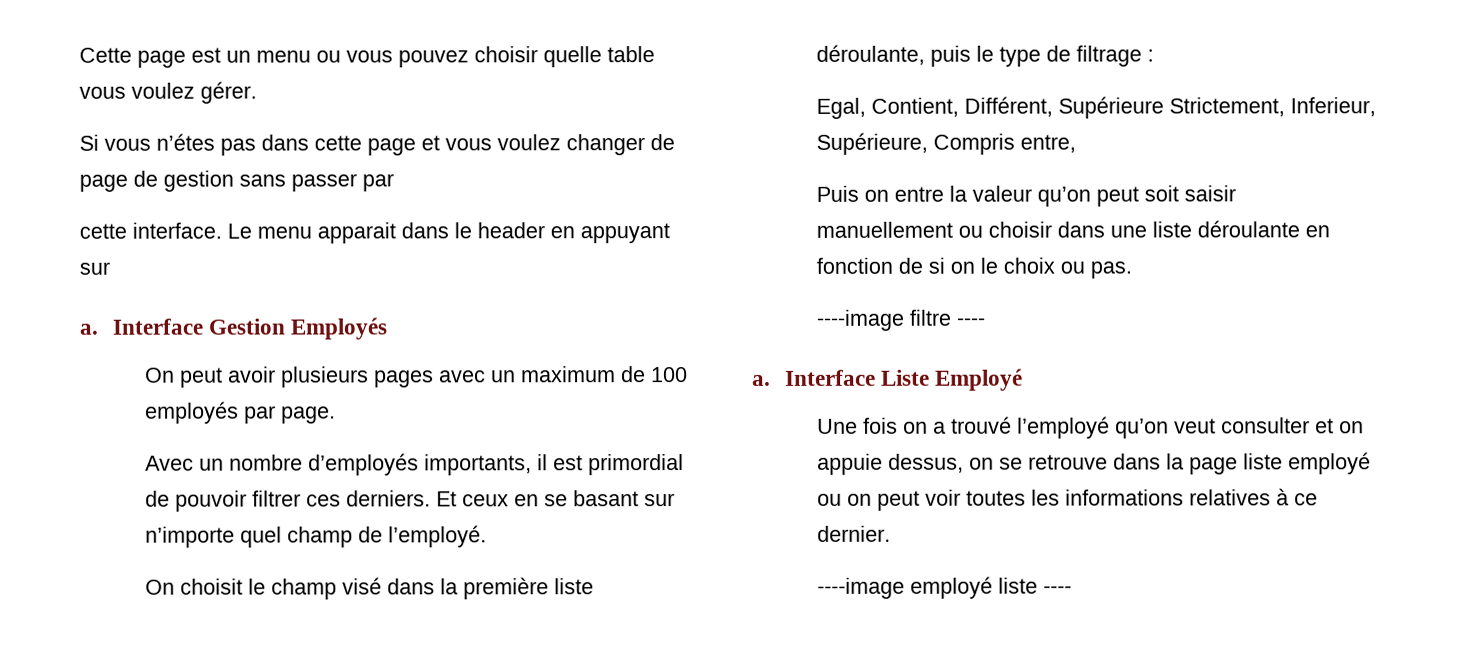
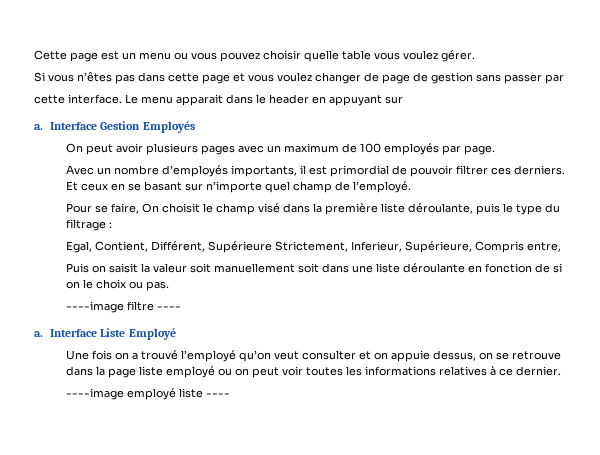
- Si vous n’étes pas dans cette page et vous voulez changer de page de gestion sans passer par
+ Si vous n’êtes pas dans cette page et vous voulez changer de page de gestion sans passer par
- On choisit le champ visé dans la première liste déroulante, puis le type de filtrage :
+ Pour se faire, On choisit le champ visé dans la première liste déroulante, puis le type du filtrage :
- Puis on entre la valeur qu’on peut soit saisir manuellement ou choisir dans une liste déroulante en fonction de si on le choix ou pas.
+ Puis on saisit la valeur soit manuellement soit dans une liste déroulante en fonction de si on le choix ou pas.

